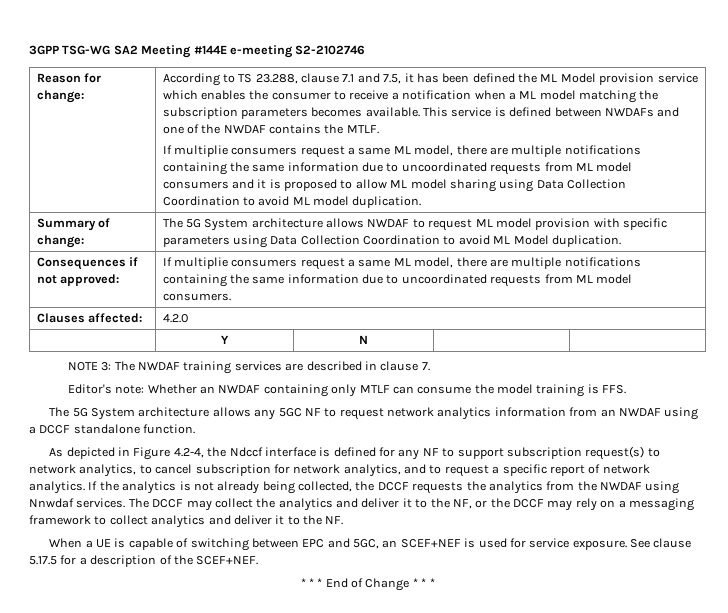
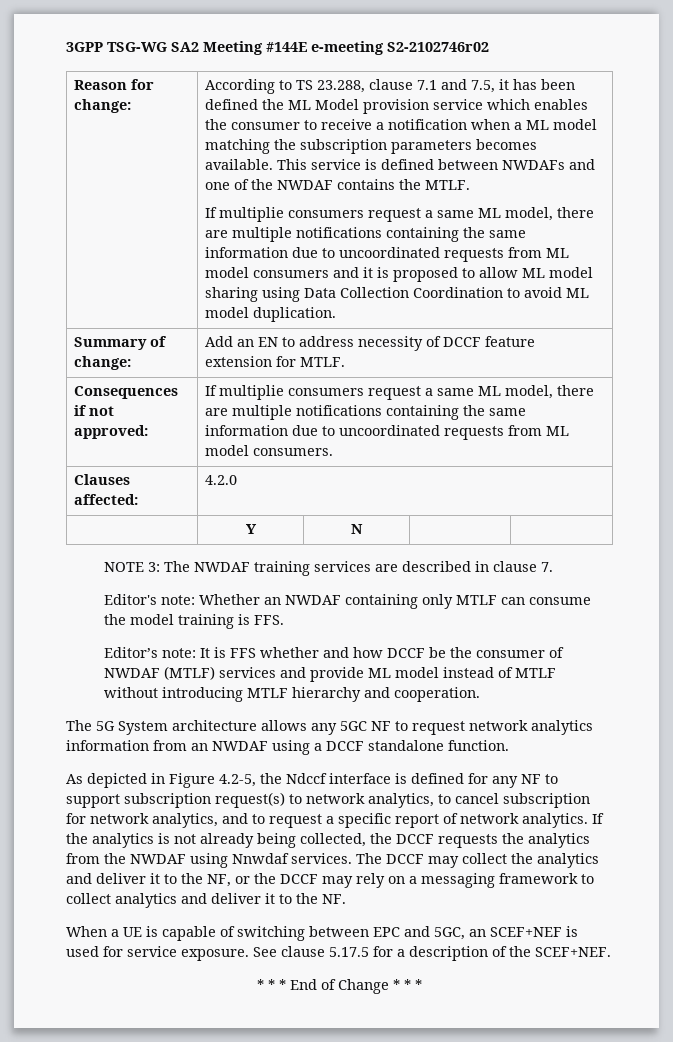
- 3GPP TSG-WG SA2 Meeting #144E e-meeting S2-2102746
+ 3GPP TSG-WG SA2 Meeting #144E e-meeting S2-2102746r02
- Summary of change: | The 5G System architecture allows NWDAF to request ML model provision with specific parameters using Data Collection Coordination to avoid ML Model duplication.
+ Summary of change: | Add an EN to address necessity of DCCF feature extension for MTLF.
+ Editor’s note: It is FFS whether and how DCCF be the consumer of NWDAF (MTLF) services and provide ML model instead of MTLF without introducing MTLF hierarchy and cooperation.
- As depicted in Figure 4.2-4, the Ndccf interface is defined for any NF to support subscription request(s) to network analytics, to cancel subscription for network analytics, and to request a specific report of network analytics.
+ As depicted in Figure 4.2-5, the Ndccf interface is defined for any NF to support subscription request(s) to network analytics, to cancel subscription for network analytics, and to request a specific report of network analytics.

